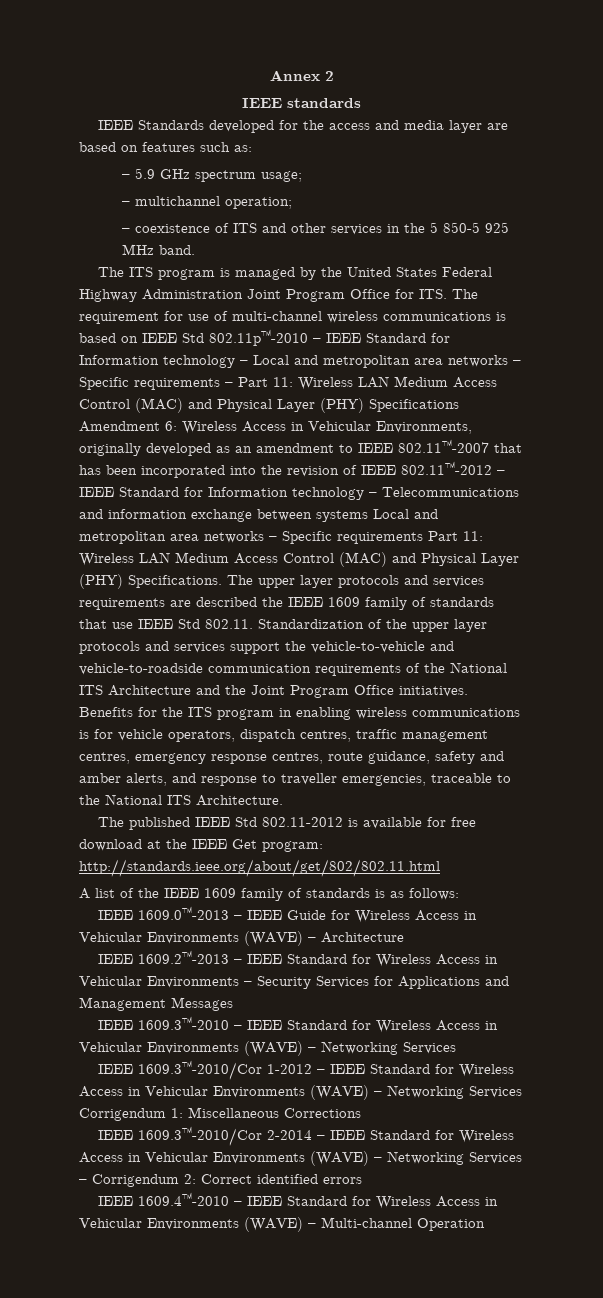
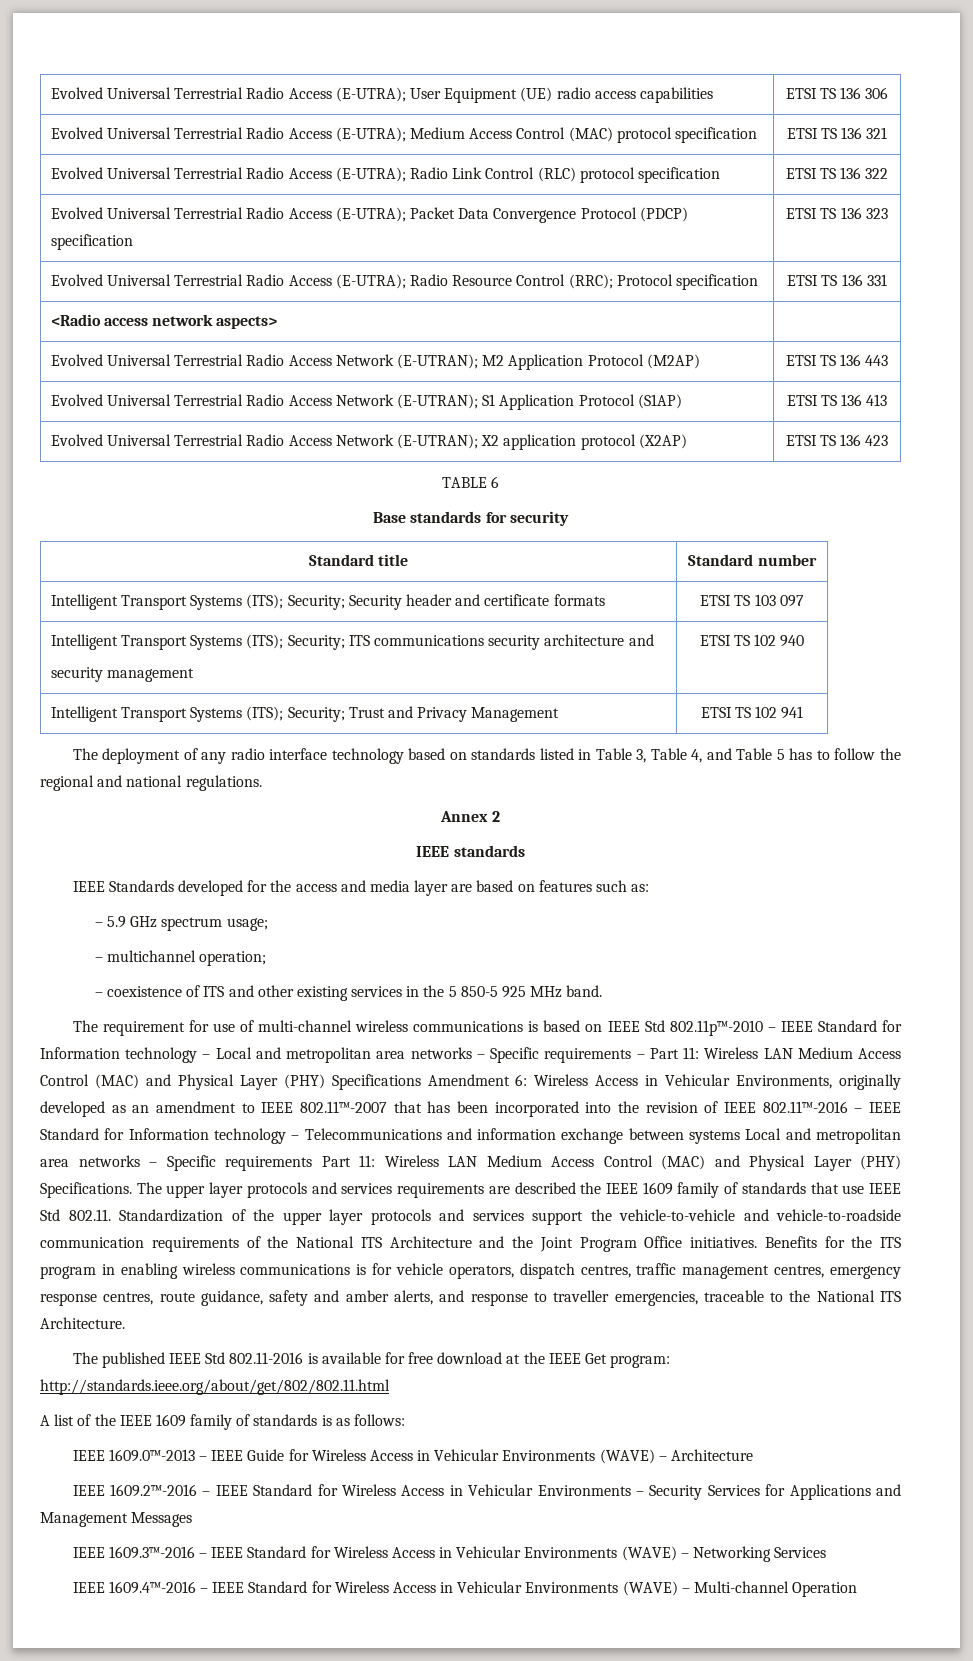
+ Evolved Universal Terrestrial Radio Access (E-UTRA); User Equipment (UE) radio access capabilities | ETSI TS 136 306
+ Evolved Universal Terrestrial Radio Access (E-UTRA); Medium Access Control (MAC) protocol specification | ETSI TS 136 321
+ Evolved Universal Terrestrial Radio Access (E-UTRA); Radio Link Control (RLC) protocol specification | ETSI TS 136 322
+ Evolved Universal Terrestrial Radio Access (E-UTRA); Packet Data Convergence Protocol (PDCP) specification | ETSI TS 136 323
+ Evolved Universal Terrestrial Radio Access (E-UTRA); Radio Resource Control (RRC); Protocol specification | ETSI TS 136 331
+ <Radio access network aspects> |
+ Evolved Universal Terrestrial Radio Access Network (E-UTRAN); M2 Application Protocol (M2AP) | ETSI TS 136 443
+ Evolved Universal Terrestrial Radio Access Network (E-UTRAN); S1 Application Protocol (S1AP) | ETSI TS 136 413
+ Evolved Universal Terrestrial Radio Access Network (E-UTRAN); X2 application protocol (X2AP) | ETSI TS 136 423
+ TABLE 6
+ Base standards for security
+ Standard title | Standard number
+ Intelligent Transport Systems (ITS); Security; Security header and certificate formats | ETSI TS 103 097
+ Intelligent Transport Systems (ITS); Security; ITS communications security architecture and
+ security management | ETSI TS 102 940
+ Intelligent Transport Systems (ITS); Security; Trust and Privacy Management | ETSI TS 102 941
+ The deployment of any radio interface technology based on standards listed in Table 3, Table 4, and Table 5 has to follow the regional and national regulations.
- – coexistence of ITS and other services in the 5 850-5 925 MHz band.
+ – coexistence of ITS and other existing services in the 5 850-5 925 MHz band.
- The ITS program is managed by the United States Federal Highway Administration Joint Program Office for ITS. The requirement for use of multi-channel wireless communications is based on IEEE Std 802.11p™-2010 – IEEE Standard for Information technology – Local and metropolitan area networks – Specific requirements – Part 11:
+ The requirement for use of multi-channel wireless communications is based on IEEE Std 802.11p™-2010 – IEEE Standard for Information technology – Local and metropolitan area networks – Specific requirements – Part 11:
- Wireless Access in Vehicular Environments, originally developed as an amendment to IEEE 802.11™-2007 that has been incorporated into the revision of IEEE 802.11™-2012 – IEEE Standard for Information technology – Telecommunications and information exchange between systems Local and metropolitan area networks – Specific requirements Part 11:
+ Wireless Access in Vehicular Environments, originally developed as an amendment to IEEE 802.11™-2007 that has been incorporated into the revision of IEEE 802.11™-2016 – IEEE Standard for Information technology – Telecommunications and information exchange between systems Local and metropolitan area networks – Specific requirements Part 11:
- The published IEEE Std 802.11-2012 is available for free download at the IEEE Get program: http://standards.ieee.org/about/get/802/802.11.html
+ The published IEEE Std 802.11-2016 is available for free download at the IEEE Get program: http://standards.ieee.org/about/get/802/802.11.html
- IEEE 1609.2™-2013 – IEEE Standard for Wireless Access in Vehicular Environments – Security Services for Applications and Management Messages
+ IEEE 1609.2™-2016 – IEEE Standard for Wireless Access in Vehicular Environments – Security Services for Applications and Management Messages
- IEEE 1609.3™-2010 – IEEE Standard for Wireless Access in Vehicular Environments (WAVE) – Networking Services
+ IEEE 1609.3™-2016 – IEEE Standard for Wireless Access in Vehicular Environments (WAVE) – Networking Services
- IEEE 1609.3™-2010/Cor 1-2012 – IEEE Standard for Wireless Access in Vehicular Environments (WAVE) – Networking Services Corrigendum 1: Miscellaneous Corrections
- IEEE 1609.3™-2010/Cor 2-2014 – IEEE Standard for Wireless Access in Vehicular Environments (WAVE) – Networking Services – Corrigendum 2: Correct identified errors
- IEEE 1609.4™-2010 – IEEE Standard for Wireless Access in Vehicular Environments (WAVE) – Multi-channel Operation
+ IEEE 1609.4™-2016 – IEEE Standard for Wireless Access in Vehicular Environments (WAVE) – Multi-channel Operation

